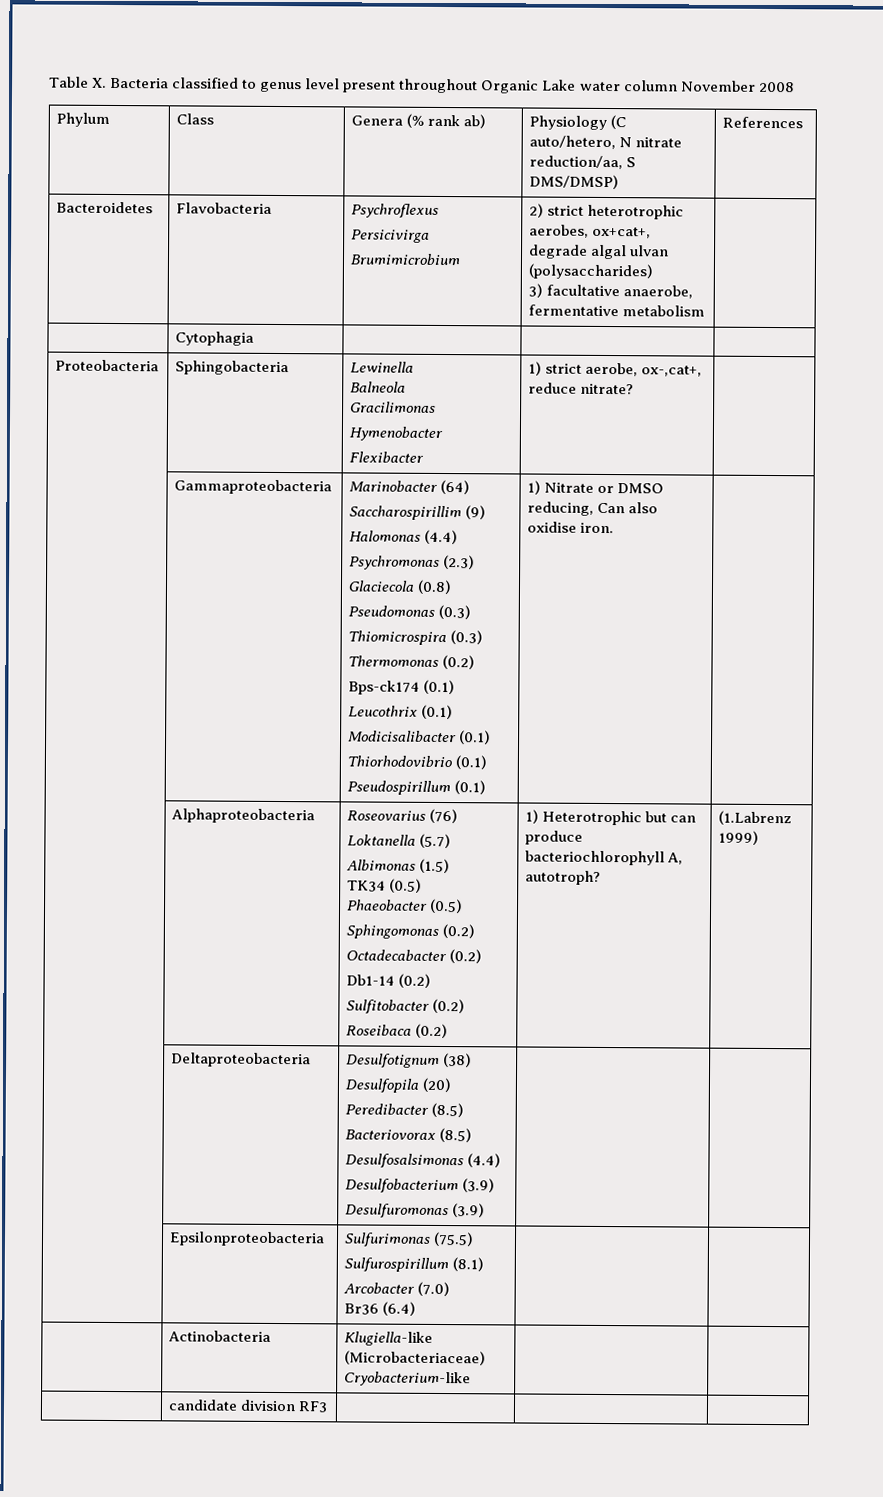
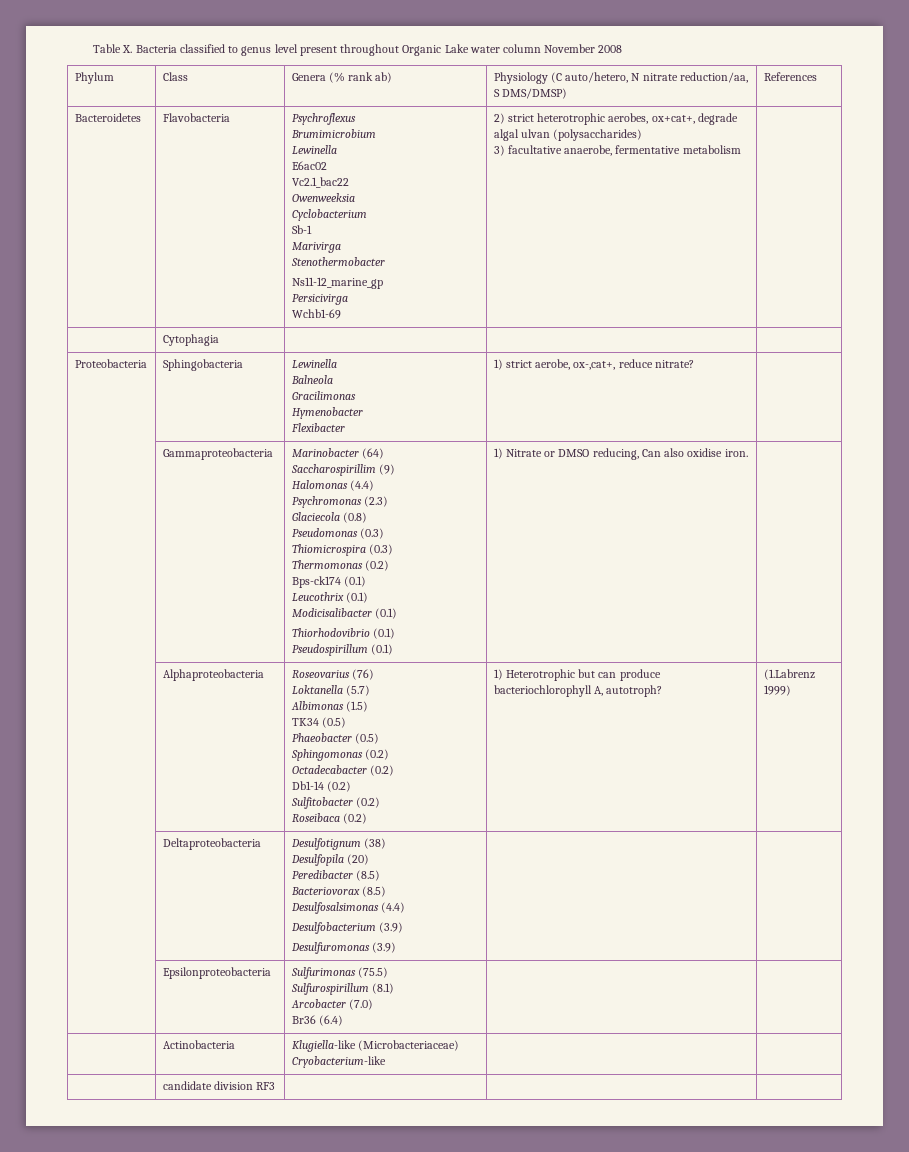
  Bacteroidetes | Flavobacteria | Psychroflexus
+ Brumimicrobium
+ Lewinella
+ E6ac02
+ Vc2.1_bac22
+ Owenweeksia
+ Cyclobacterium
+ Sb-1
+ Marivirga
+ Stenothermobacter
+ Ns11-12_marine_gp
  Persicivirga
- Brumimicrobium | 2) strict heterotrophic aerobes, ox+cat+, degrade algal ulvan (polysaccharides)
+ Wchb1-69 | 2) strict heterotrophic aerobes, ox+cat+, degrade algal ulvan (polysaccharides)

